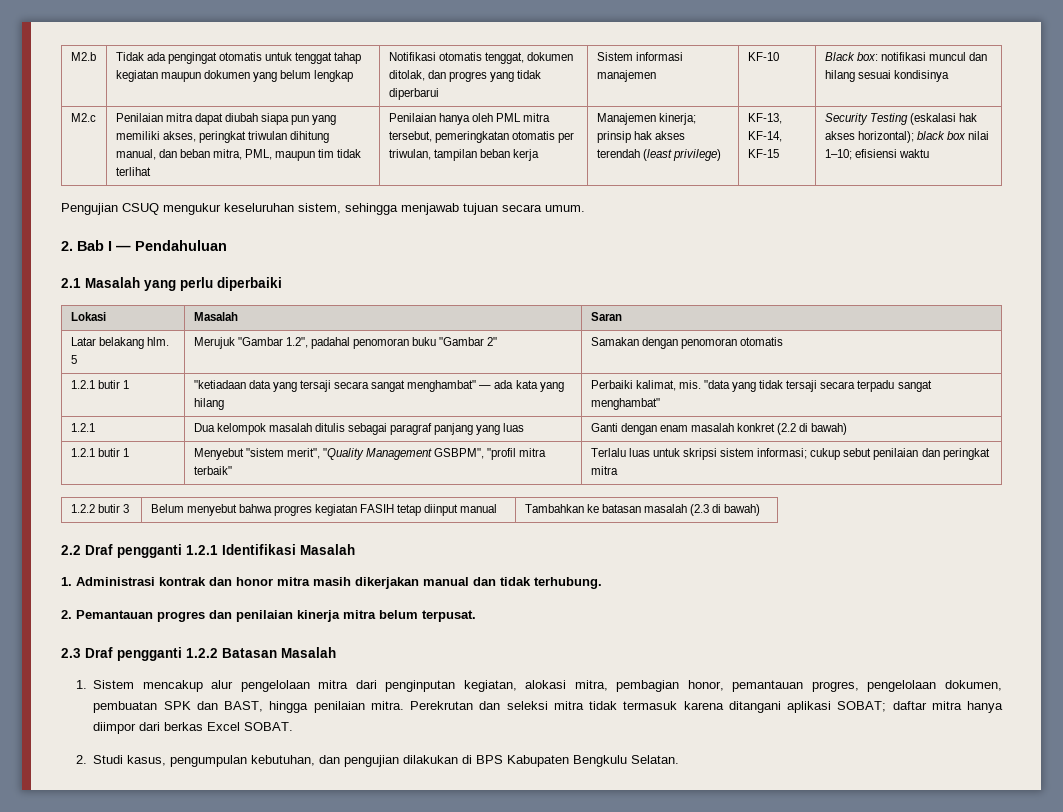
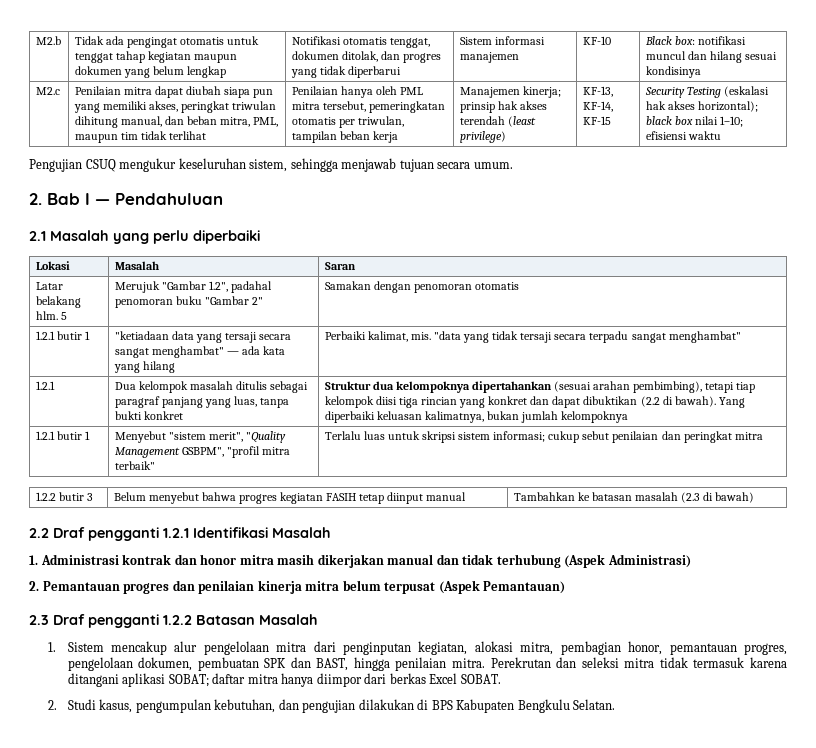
- Dua kelompok masalah ditulis sebagai paragraf panjang yang luas | Ganti dengan enam masalah konkret (2.2 di bawah)
+ Dua kelompok masalah ditulis sebagai paragraf panjang yang luas, tanpa bukti konkret | Struktur dua kelompoknya dipertahankan (sesuai arahan pembimbing), tetapi tiap kelompok diisi tiga rincian yang konkret dan dapat dibuktikan (2.2 di bawah). Yang diperbaiki keluasan kalimatnya, bukan jumlah kelompoknya
- 1. Administrasi kontrak dan honor mitra masih dikerjakan manual dan tidak terhubung.
+ 1. Administrasi kontrak dan honor mitra masih dikerjakan manual dan tidak terhubung (Aspek Administrasi)
- 2. Pemantauan progres dan penilaian kinerja mitra belum terpusat.
+ 2. Pemantauan progres dan penilaian kinerja mitra belum terpusat (Aspek Pemantauan)

